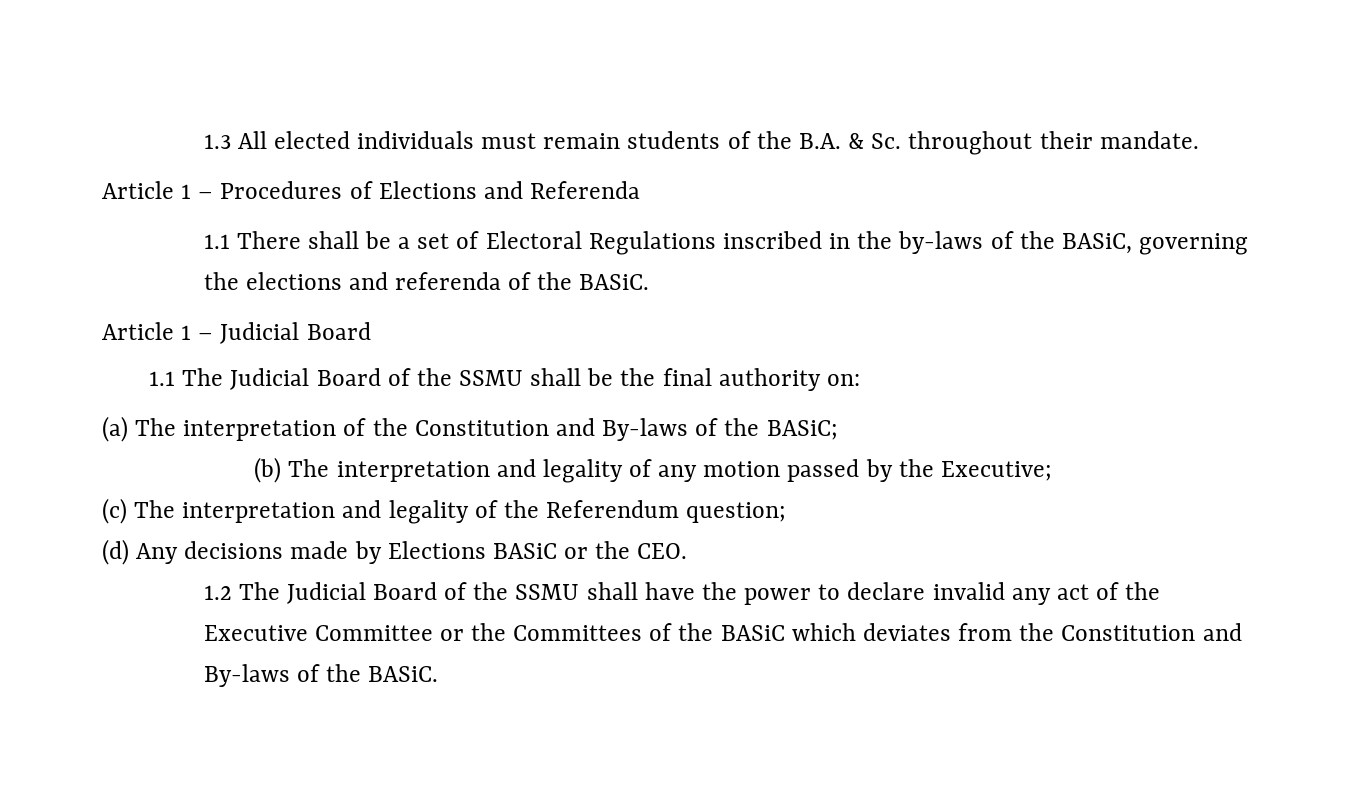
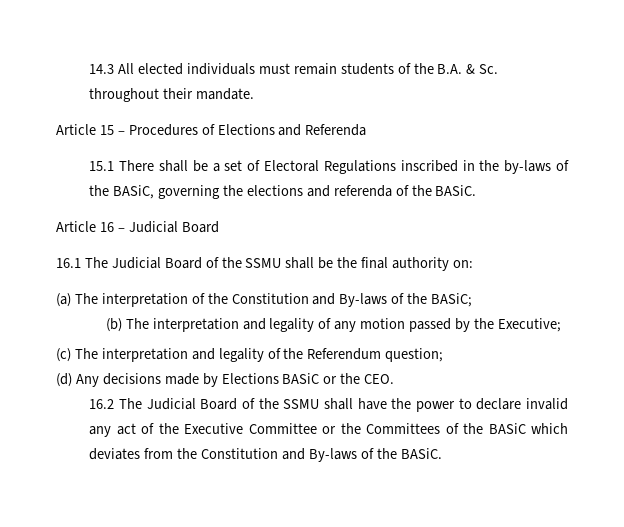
- 1.3 All elected individuals must remain students of the B.A. & Sc. throughout their mandate.
+ 14.3 All elected individuals must remain students of the B.A. & Sc. throughout their mandate.
- Article 1 – Procedures of Elections and Referenda
+ Article 15 – Procedures of Elections and Referenda
- 1.1 There shall be a set of Electoral Regulations inscribed in the by-laws of the BASiC, governing the elections and referenda of the BASiC.
+ 15.1 There shall be a set of Electoral Regulations inscribed in the by-laws of the BASiC, governing the elections and referenda of the BASiC.
- Article 1 – Judicial Board
+ Article 16 – Judicial Board
- 1.1 The Judicial Board of the SSMU shall be the final authority on:
+ 16.1 The Judicial Board of the SSMU shall be the final authority on:
- 1.2 The Judicial Board of the SSMU shall have the power to declare invalid any act of the Executive Committee or the Committees of the BASiC which deviates from the Constitution and By-laws of the BASiC.
+ 16.2 The Judicial Board of the SSMU shall have the power to declare invalid any act of the Executive Committee or the Committees of the BASiC which deviates from the Constitution and By-laws of the BASiC.

